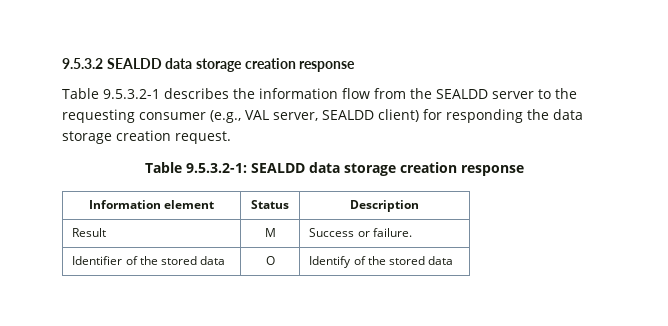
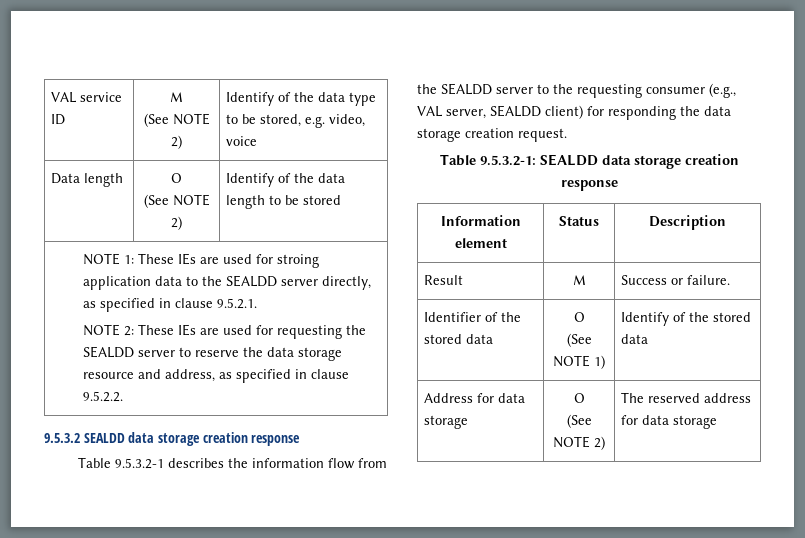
+ VAL service ID | M
+ (See NOTE 2) | Identify of the data type to be stored, e.g. video, voice
+ Data length | O
+ (See NOTE 2) | Identify of the data length to be stored
+ NOTE 1: These IEs are used for stroing application data to the SEALDD server directly, as specified in clause 9.5.2.1.
+ NOTE 2: These IEs are used for requesting the SEALDD server to reserve the data storage resource and address, as specified in clause 9.5.2.2.
- Identifier of the stored data | O | Identify of the stored data
+ Identifier of the stored data | O
+ (See NOTE 1) | Identify of the stored data
+ Address for data storage | O
+ (See NOTE 2) | The reserved address for data storage

